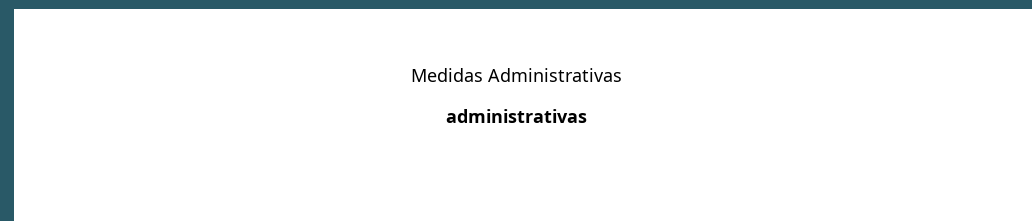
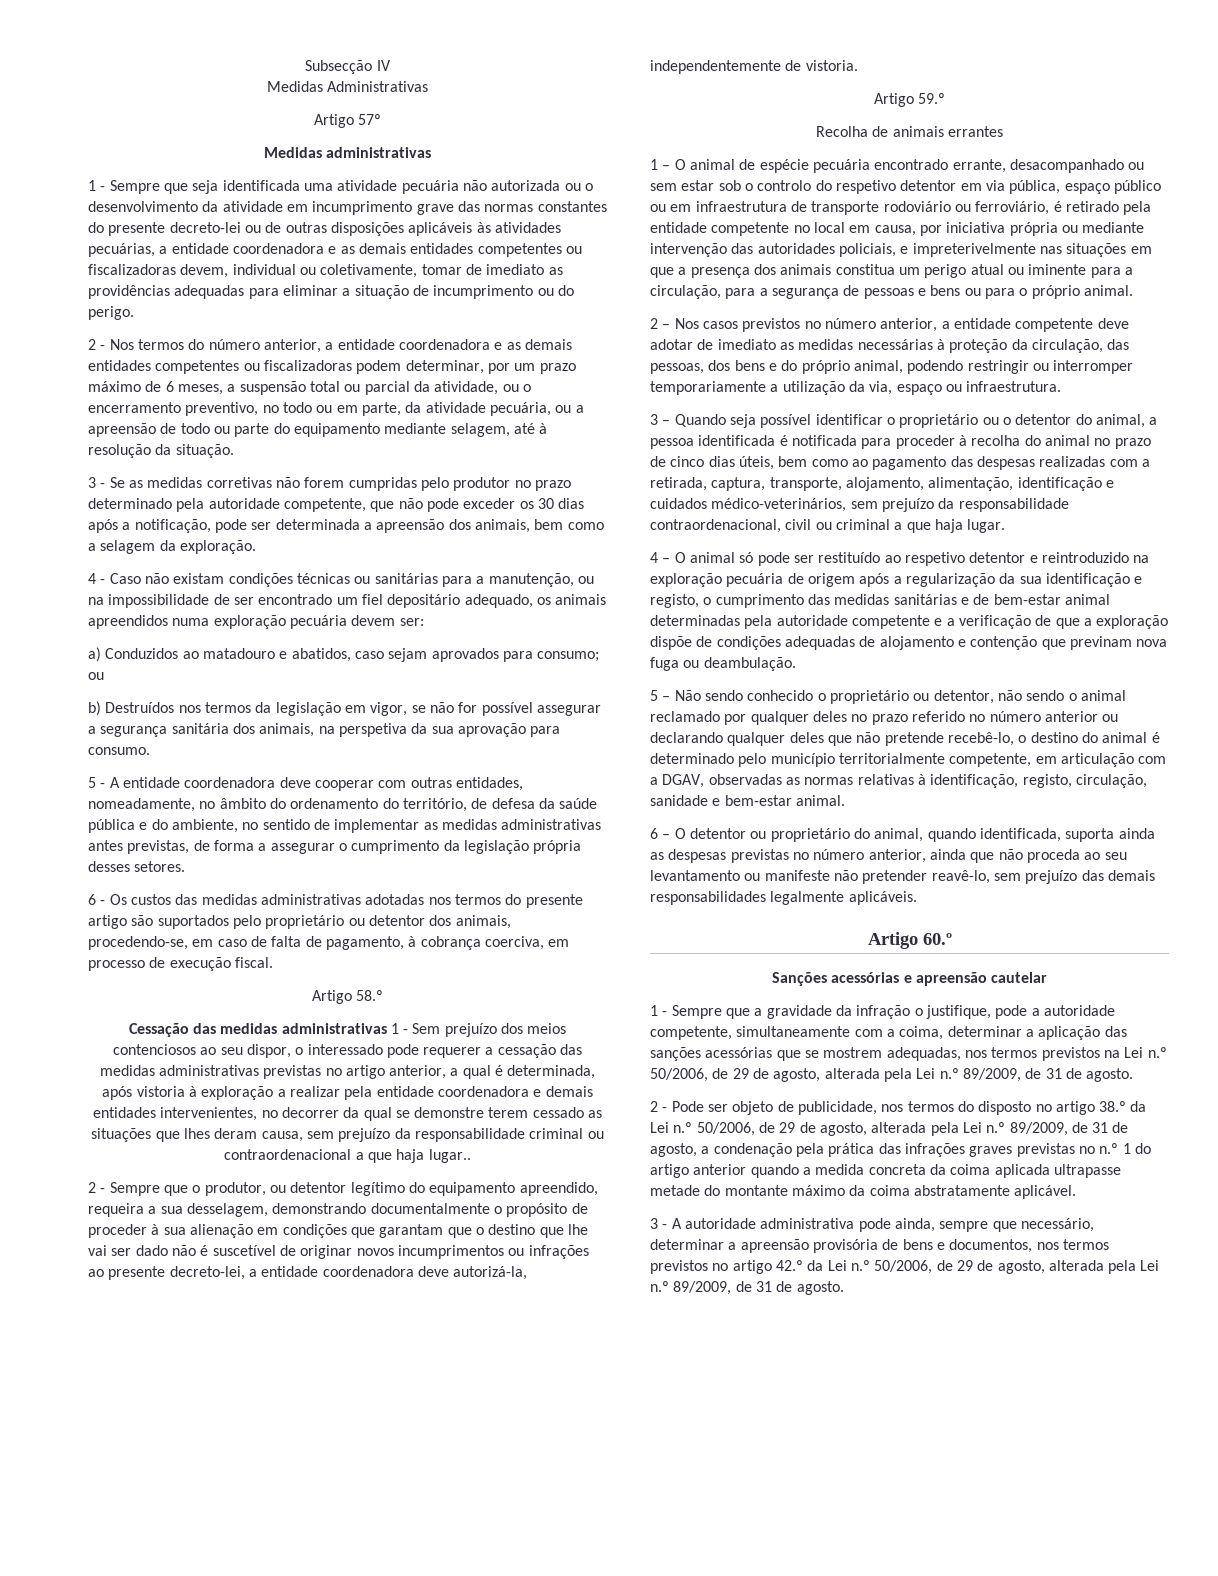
+ Subsecção IV
- administrativas
+ Artigo 57º
+ Medidas administrativas
+ 1 - Sempre que seja identificada uma atividade pecuária não autorizada ou o desenvolvimento da atividade em incumprimento grave das normas constantes do presente decreto-lei ou de outras disposições aplicáveis às atividades pecuárias, a entidade coordenadora e as demais entidades competentes ou fiscalizadoras devem, individual ou coletivamente, tomar de imediato as providências adequadas para eliminar a situação de incumprimento ou do perigo.
+ 2 - Nos termos do número anterior, a entidade coordenadora e as demais entidades competentes ou fiscalizadoras podem determinar, por um prazo máximo de 6 meses, a suspensão total ou parcial da atividade, ou o encerramento preventivo, no todo ou em parte, da atividade pecuária, ou a apreensão de todo ou parte do equipamento mediante selagem, até à resolução da situação.
+ 3 - Se as medidas corretivas não forem cumpridas pelo produtor no prazo determinado pela autoridade competente, que não pode exceder os 30 dias após a notificação, pode ser determinada a apreensão dos animais, bem como a selagem da exploração.
+ 4 - Caso não existam condições técnicas ou sanitárias para a manutenção, ou na impossibilidade de ser encontrado um fiel depositário adequado, os animais apreendidos numa exploração pecuária devem ser:
+ a) Conduzidos ao matadouro e abatidos, caso sejam aprovados para consumo; ou
+ b) Destruídos nos termos da legislação em vigor, se não for possível assegurar a segurança sanitária dos animais, na perspetiva da sua aprovação para consumo.
+ 5 - A entidade coordenadora deve cooperar com outras entidades, nomeadamente, no âmbito do ordenamento do território, de defesa da saúde pública e do ambiente, no sentido de implementar as medidas administrativas antes previstas, de forma a assegurar o cumprimento da legislação própria desses setores.
+ 6 - Os custos das medidas administrativas adotadas nos termos do presente artigo são suportados pelo proprietário ou detentor dos animais, procedendo-se, em caso de falta de pagamento, à cobrança coerciva, em processo de execução fiscal.
+ Artigo 58.º
+ Cessação das medidas administrativas 1 - Sem prejuízo dos meios contenciosos ao seu dispor, o interessado pode requerer a cessação das medidas administrativas previstas no artigo anterior, a qual é determinada, após vistoria à exploração a realizar pela entidade coordenadora e demais entidades intervenientes, no decorrer da qual se demonstre terem cessado as situações que lhes deram causa, sem prejuízo da responsabilidade criminal ou contraordenacional a que haja lugar..
+ 2 - Sempre que o produtor, ou detentor legítimo do equipamento apreendido, requeira a sua desselagem, demonstrando documentalmente o propósito de proceder à sua alienação em condições que garantam que o destino que lhe vai ser dado não é suscetível de originar novos incumprimentos ou infrações ao presente decreto-lei, a entidade coordenadora deve autorizá-la, independentemente de vistoria.
+ Artigo 59.º
+ Recolha de animais errantes
+ 1 – O animal de espécie pecuária encontrado errante, desacompanhado ou sem estar sob o controlo do respetivo detentor em via pública, espaço público ou em infraestrutura de transporte rodoviário ou ferroviário, é retirado pela entidade competente no local em causa, por iniciativa própria ou mediante intervenção das autoridades policiais, e impreterivelmente nas situações em que a presença dos animais constitua um perigo atual ou iminente para a circulação, para a segurança de pessoas e bens ou para o próprio animal.
+ 2 – Nos casos previstos no número anterior, a entidade competente deve adotar de imediato as medidas necessárias à proteção da circulação, das pessoas, dos bens e do próprio animal, podendo restringir ou interromper temporariamente a utilização da via, espaço ou infraestrutura.
+ 3 – Quando seja possível identificar o proprietário ou o detentor do animal, a pessoa identificada é notificada para proceder à recolha do animal no prazo de cinco dias úteis, bem como ao pagamento das despesas realizadas com a retirada, captura, transporte, alojamento, alimentação, identificação e cuidados médico-veterinários, sem prejuízo da responsabilidade contraordenacional, civil ou criminal a que haja lugar.
+ 4 – O animal só pode ser restituído ao respetivo detentor e reintroduzido na exploração pecuária de origem após a regularização da sua identificação e registo, o cumprimento das medidas sanitárias e de bem-estar animal determinadas pela autoridade competente e a verificação de que a exploração dispõe de condições adequadas de alojamento e contenção que previnam nova fuga ou deambulação.
+ 5 – Não sendo conhecido o proprietário ou detentor, não sendo o animal reclamado por qualquer deles no prazo referido no número anterior ou declarando qualquer deles que não pretende recebê-lo, o destino do animal é determinado pelo município territorialmente competente, em articulação com a DGAV, observadas as normas relativas à identificação, registo, circulação, sanidade e bem-estar animal.
+ 6 – O detentor ou proprietário do animal, quando identificada, suporta ainda as despesas previstas no número anterior, ainda que não proceda ao seu levantamento ou manifeste não pretender reavê-lo, sem prejuízo das demais responsabilidades legalmente aplicáveis.
+ Artigo 60.º
+ Sanções acessórias e apreensão cautelar
+ 1 - Sempre que a gravidade da infração o justifique, pode a autoridade competente, simultaneamente com a coima, determinar a aplicação das sanções acessórias que se mostrem adequadas, nos termos previstos na Lei n.º 50/2006, de 29 de agosto, alterada pela Lei n.º 89/2009, de 31 de agosto.
+ 2 - Pode ser objeto de publicidade, nos termos do disposto no artigo 38.º da Lei n.º 50/2006, de 29 de agosto, alterada pela Lei n.º 89/2009, de 31 de agosto, a condenação pela prática das infrações graves previstas no n.º 1 do artigo anterior quando a medida concreta da coima aplicada ultrapasse metade do montante máximo da coima abstratamente aplicável.
+ 3 - A autoridade administrativa pode ainda, sempre que necessário, determinar a apreensão provisória de bens e documentos, nos termos previstos no artigo 42.º da Lei n.º 50/2006, de 29 de agosto, alterada pela Lei n.º 89/2009, de 31 de agosto.

